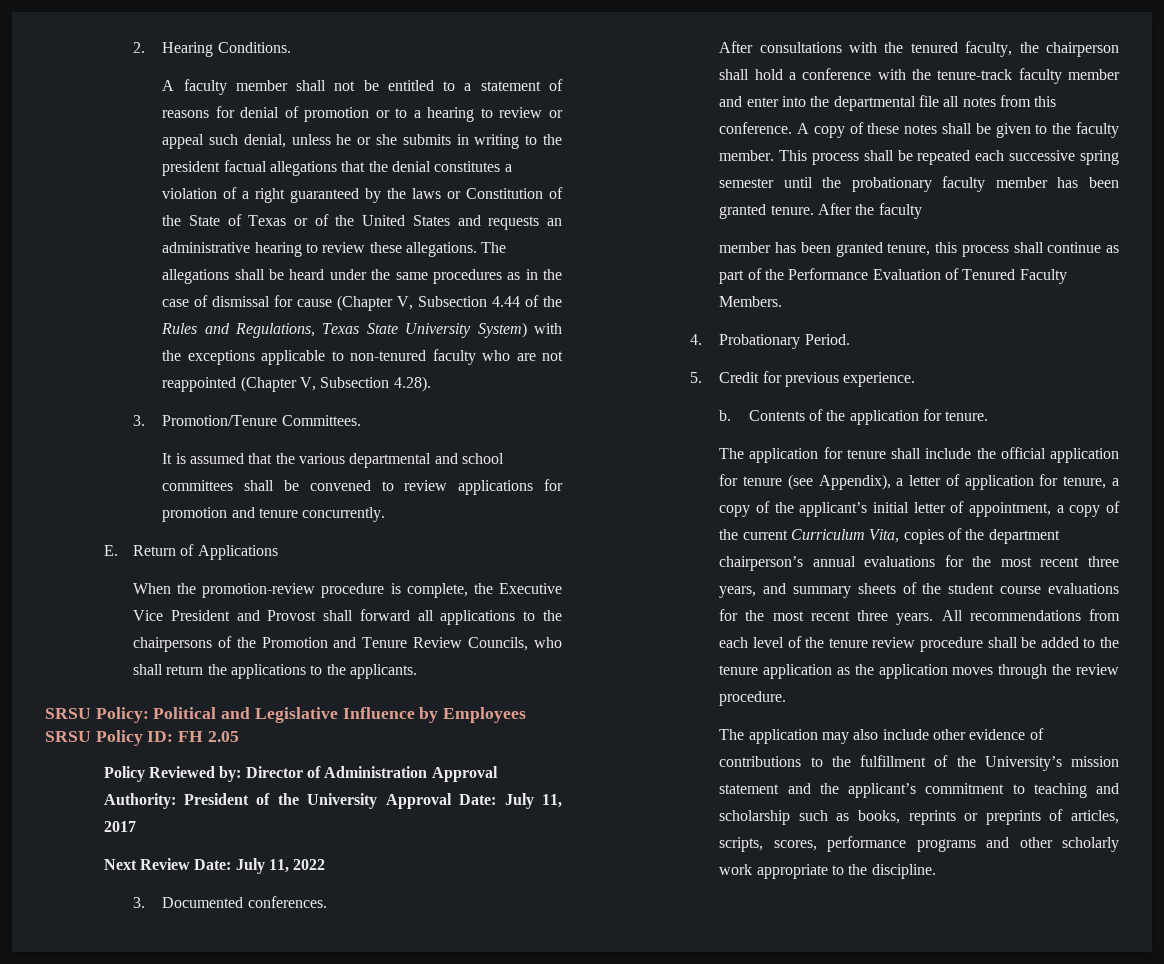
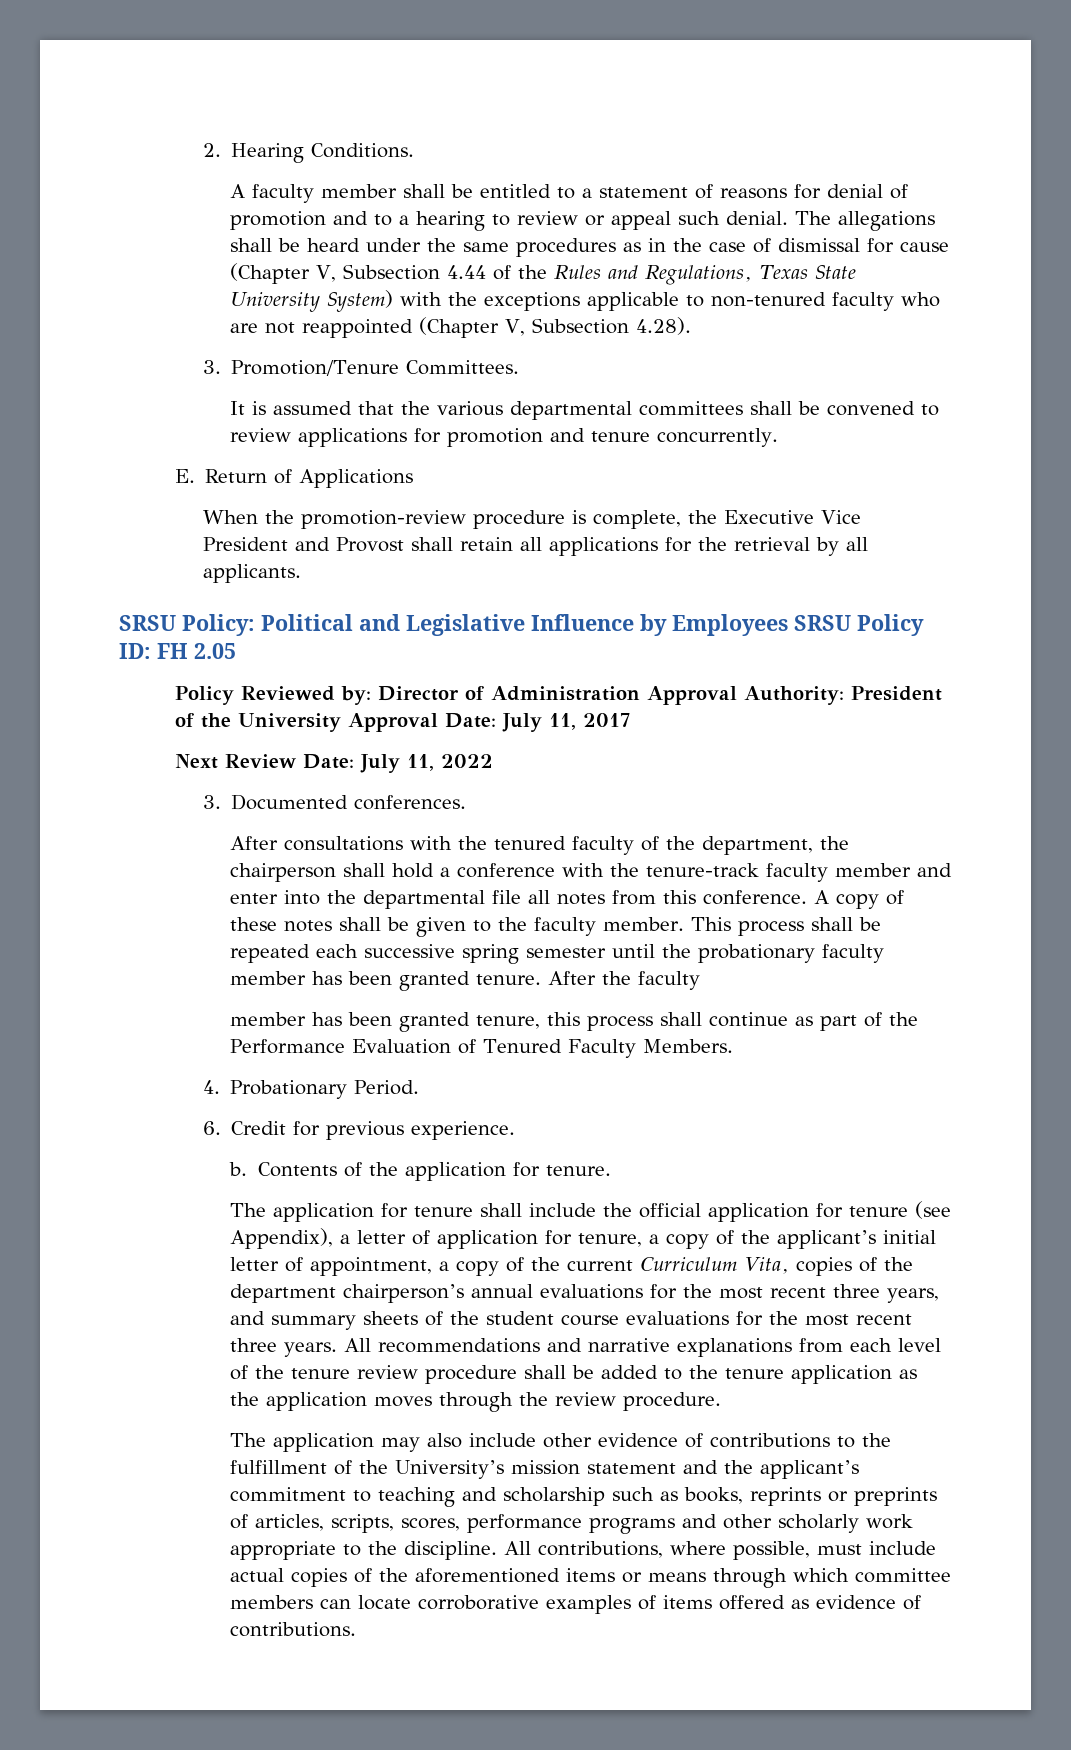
- A faculty member shall not be entitled to a statement of reasons for denial of promotion or to a hearing to review or appeal such denial, unless he or she submits in writing to the president factual allegations that the denial constitutes a violation of a right guaranteed by the laws or Constitution of the State of Texas or of the United States and requests an administrative hearing to review these allegations.
+ A faculty member shall be entitled to a statement of reasons for denial of promotion and to a hearing to review or appeal such denial.
- It is assumed that the various departmental and school committees shall be convened to review applications for promotion and tenure concurrently.
+ It is assumed that the various departmental committees shall be convened to review applications for promotion and tenure concurrently.
- When the promotion-review procedure is complete, the Executive Vice President and Provost shall forward all applications to the chairpersons of the Promotion and Tenure Review Councils, who shall return the applications to the applicants.
+ When the promotion-review procedure is complete, the Executive Vice President and Provost shall retain all applications for the retrieval by all applicants.
- After consultations with the tenured faculty, the chairperson shall hold a conference with the tenure-track faculty member and enter into the departmental file all notes from this conference.
+ After consultations with the tenured faculty of the department, the chairperson shall hold a conference with the tenure-track faculty member and enter into the departmental file all notes from this conference.
- 5. Credit for previous experience.
+ 6. Credit for previous experience.
- All recommendations from each level of the tenure review procedure shall be added to the tenure application as the application moves through the review procedure.
+ All recommendations and narrative explanations from each level of the tenure review procedure shall be added to the tenure application as the application moves through the review procedure.
+ All contributions, where possible, must include actual copies of the aforementioned items or means through which committee members can locate corroborative examples of items offered as evidence of contributions.

